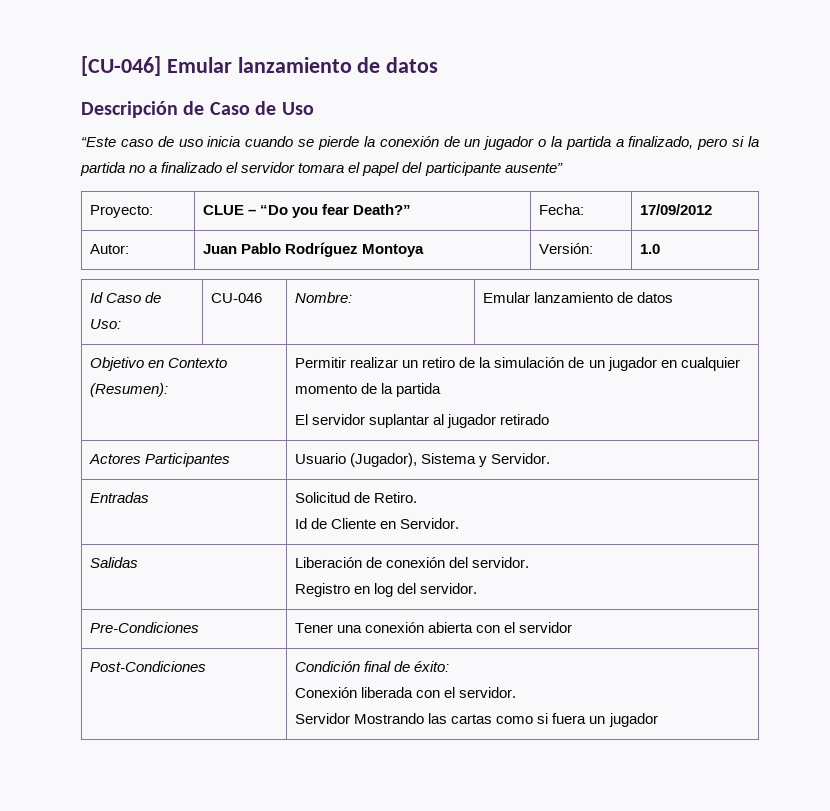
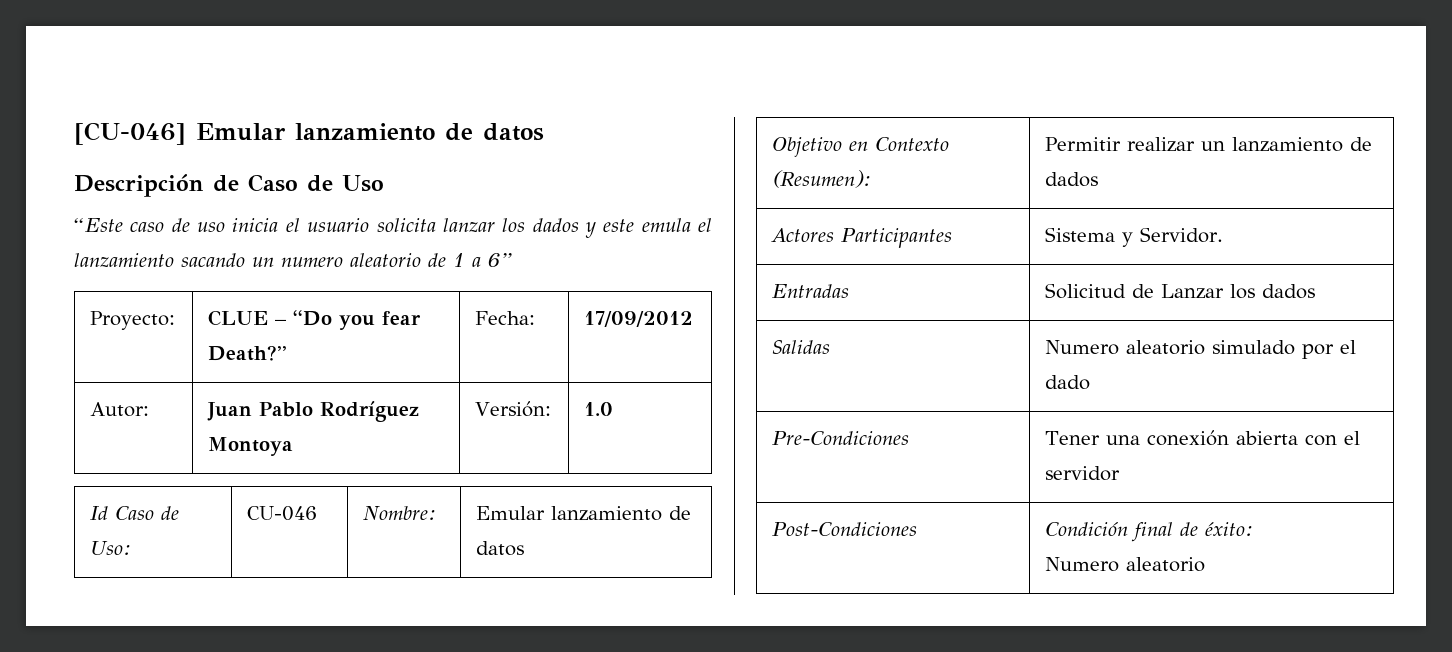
- “Este caso de uso inicia cuando se pierde la conexión de un jugador o la partida a finalizado, pero si la partida no a finalizado el servidor tomara el papel del participante ausente”
+ “Este caso de uso inicia el usuario solicita lanzar los dados y este emula el lanzamiento sacando un numero aleatorio de 1 a 6”
- Objetivo en Contexto (Resumen): | Permitir realizar un retiro de la simulación de un jugador en cualquier momento de la partida
- El servidor suplantar al jugador retirado
+ Objetivo en Contexto (Resumen): | Permitir realizar un lanzamiento de dados
- Actores Participantes | Usuario (Jugador), Sistema y Servidor.
+ Actores Participantes | Sistema y Servidor.
- Entradas | Solicitud de Retiro.
- Id de Cliente en Servidor.
- Salidas | Liberación de conexión del servidor.
- Registro en log del servidor.
+ Entradas | Solicitud de Lanzar los dados
+ Salidas | Numero aleatorio simulado por el dado
  Post-Condiciones | Condición final de éxito:
- Conexión liberada con el servidor.
- Servidor Mostrando las cartas como si fuera un jugador
+ Numero aleatorio

